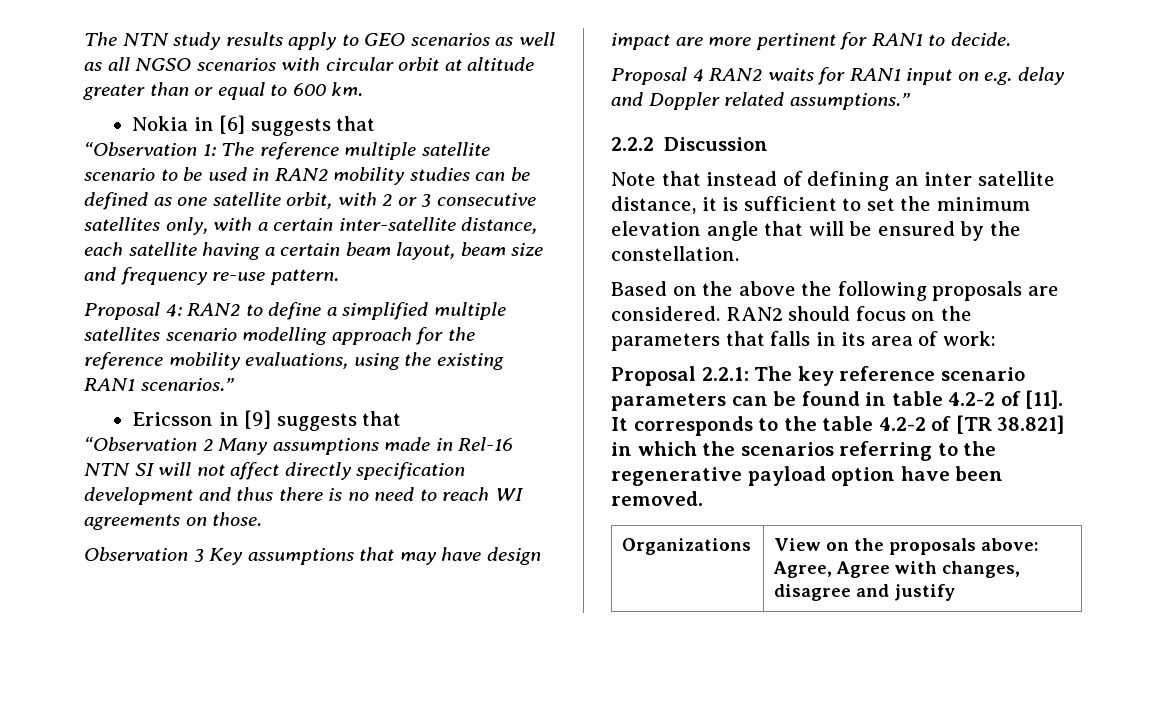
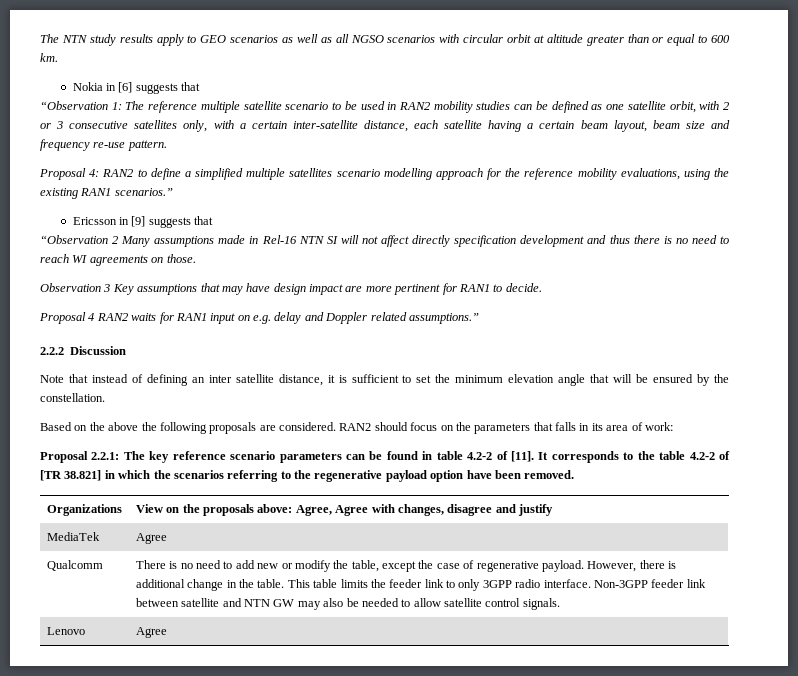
+ MediaTek | Agree
+ Qualcomm | There is no need to add new or modify the table, except the case of regenerative payload. However, there is additional change in the table. This table limits the feeder link to only 3GPP radio interface. Non-3GPP feeder link between satellite and NTN GW may also be needed to allow satellite control signals.
+ Lenovo | Agree

